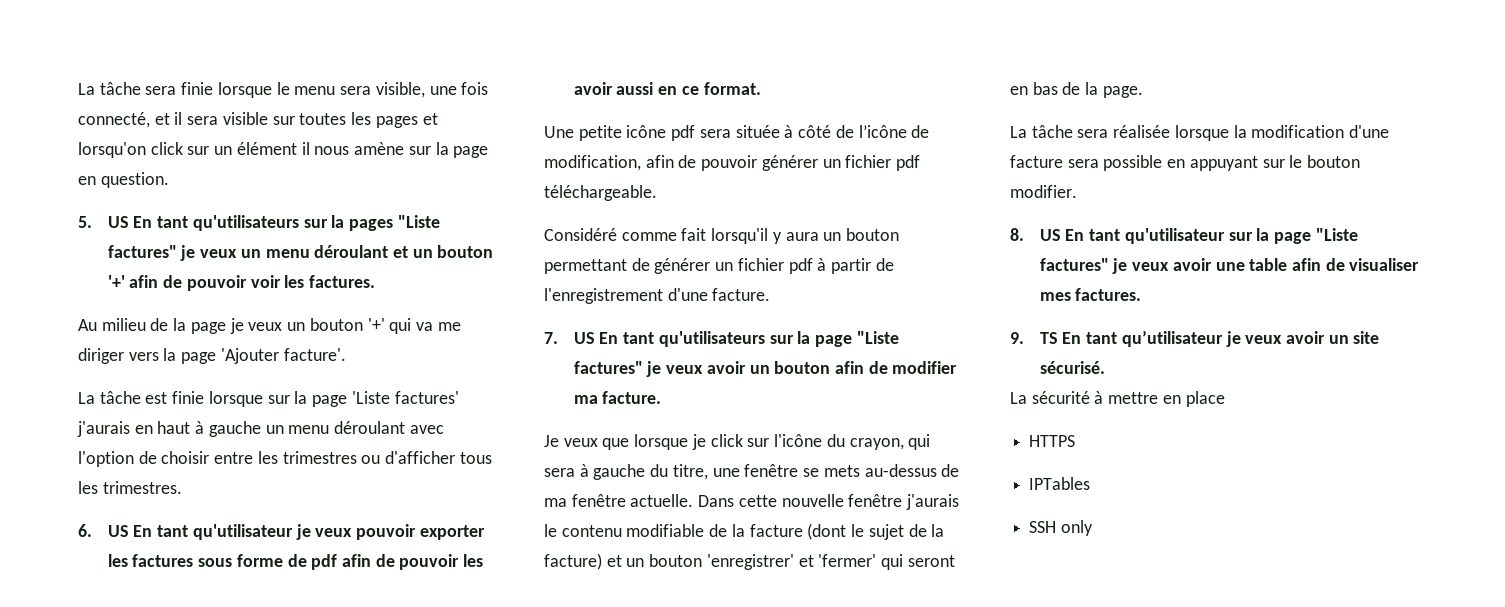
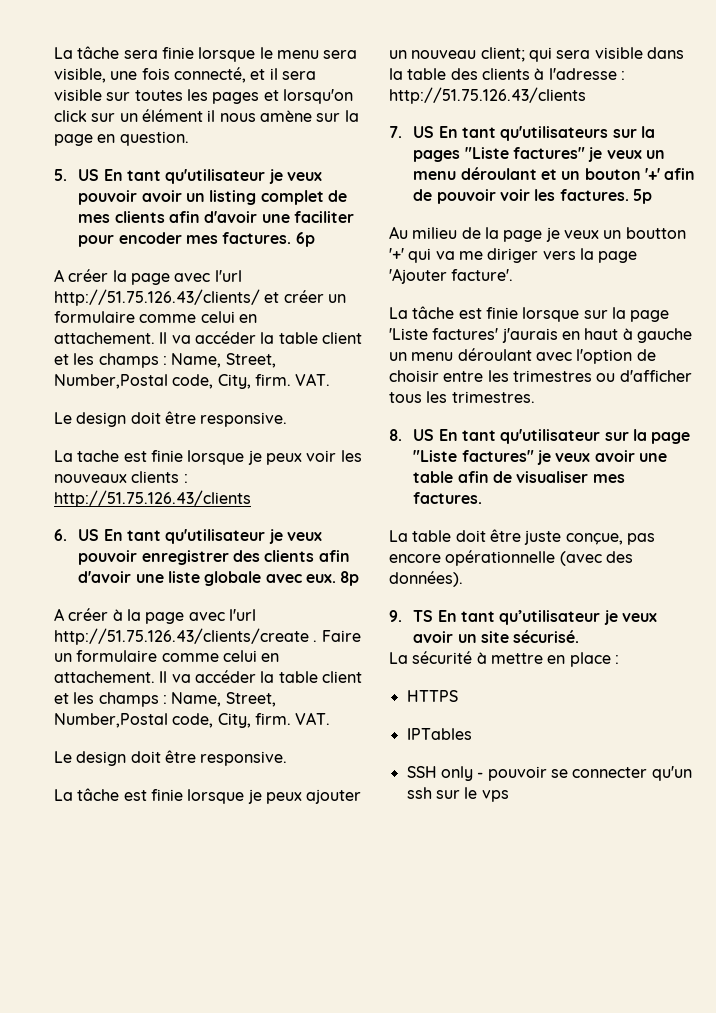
- 5. US En tant qu'utilisateurs sur la pages "Liste factures" je veux un menu déroulant et un bouton '+' afin de pouvoir voir les factures.
+ 5. US En tant qu'utilisateur je veux pouvoir avoir un listing complet de mes clients afin d'avoir une faciliter pour encoder mes factures. 6p
+ A créer la page avec l'url http://51.75.126.43/clients/ et créer un formulaire comme celui en attachement. Il va accéder la table client et les champs : Name, Street, Number,Postal code, City, firm. VAT.
+ Le design doit être responsive.
+ La tache est finie lorsque je peux voir les nouveaux clients : http://51.75.126.43/clients
+ 6. US En tant qu'utilisateur je veux pouvoir enregistrer des clients afin d'avoir une liste globale avec eux. 8p
+ A créer à la page avec l'url http://51.75.126.43/clients/create . Faire un formulaire comme celui en attachement. Il va accéder la table client et les champs : Name, Street, Number,Postal code, City, firm. VAT.
+ Le design doit être responsive.
+ La tâche est finie lorsque je peux ajouter un nouveau client; qui sera visible dans la table des clients à l'adresse : http://51.75.126.43/clients
+ 7. US En tant qu'utilisateurs sur la pages "Liste factures" je veux un menu déroulant et un bouton '+' afin de pouvoir voir les factures. 5p
- Au milieu de la page je veux un bouton '+' qui va me diriger vers la page 'Ajouter facture'.
+ Au milieu de la page je veux un boutton '+' qui va me diriger vers la page 'Ajouter facture'.
- 6. US En tant qu'utilisateur je veux pouvoir exporter les factures sous forme de pdf afin de pouvoir les avoir aussi en ce format.
- Une petite icône pdf sera située à côté de l’icône de modification, afin de pouvoir générer un fichier pdf téléchargeable.
- Considéré comme fait lorsqu'il y aura un bouton permettant de générer un fichier pdf à partir de l'enregistrement d'une facture.
- 7. US En tant qu'utilisateurs sur la page "Liste factures" je veux avoir un bouton afin de modifier ma facture.
- Je veux que lorsque je click sur l'icône du crayon, qui sera à gauche du titre, une fenêtre se mets au-dessus de ma fenêtre actuelle. Dans cette nouvelle fenêtre j'aurais le contenu modifiable de la facture (dont le sujet de la facture) et un bouton 'enregistrer' et 'fermer' qui seront en bas de la page.
- La tâche sera réalisée lorsque la modification d'une facture sera possible en appuyant sur le bouton modifier.
+ La table doit être juste conçue, pas encore opérationnelle (avec des données).
- La sécurité à mettre en place
+ La sécurité à mettre en place :
- SSH only
+ SSH only - pouvoir se connecter qu'un ssh sur le vps

